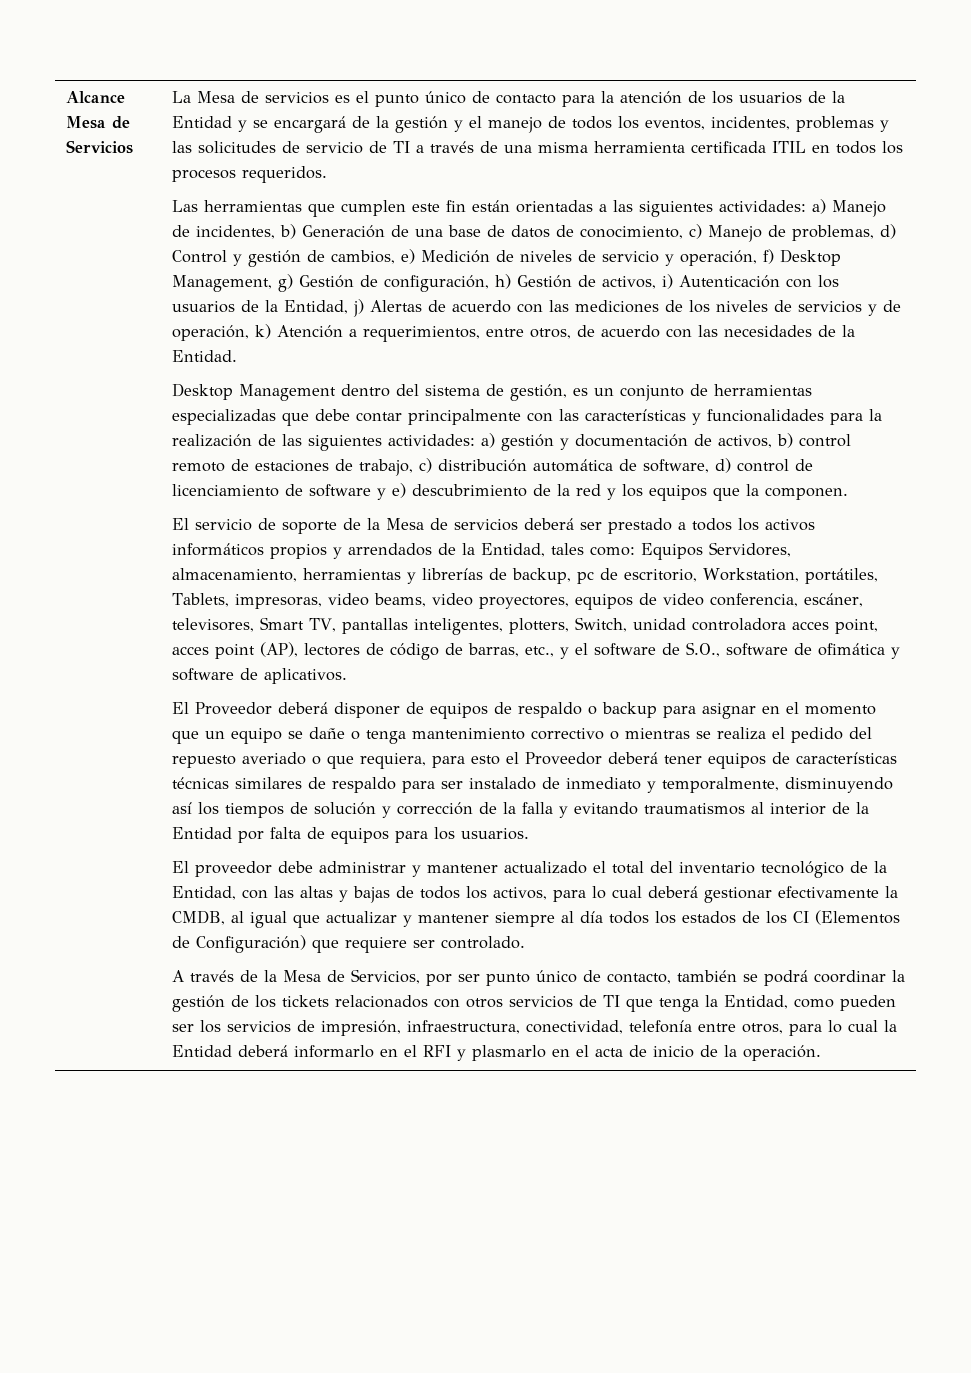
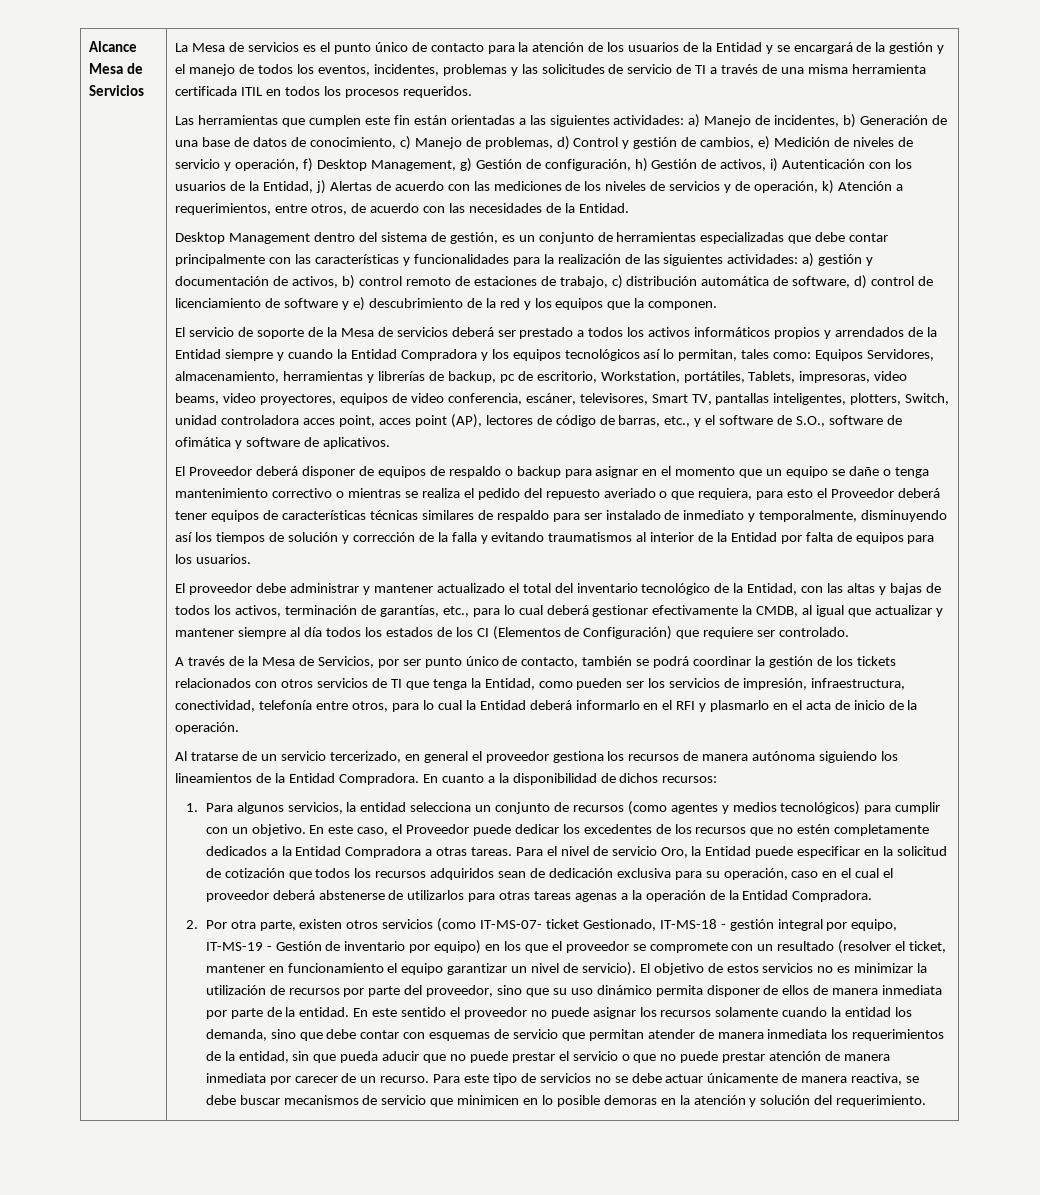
- El servicio de soporte de la Mesa de servicios deberá ser prestado a todos los activos informáticos propios y arrendados de la Entidad, tales como:
+ El servicio de soporte de la Mesa de servicios deberá ser prestado a todos los activos informáticos propios y arrendados de la Entidad siempre y cuando la Entidad Compradora y los equipos tecnológicos así lo permitan, tales como:
- El proveedor debe administrar y mantener actualizado el total del inventario tecnológico de la Entidad, con las altas y bajas de todos los activos, para lo cual deberá gestionar efectivamente la CMDB, al igual que actualizar y mantener siempre al día todos los estados de los CI (Elementos de Configuración) que requiere ser controlado.
+ El proveedor debe administrar y mantener actualizado el total del inventario tecnológico de la Entidad, con las altas y bajas de todos los activos, terminación de garantías, etc., para lo cual deberá gestionar efectivamente la CMDB, al igual que actualizar y mantener siempre al día todos los estados de los CI (Elementos de Configuración) que requiere ser controlado.
+ Al tratarse de un servicio tercerizado, en general el proveedor gestiona los recursos de manera autónoma siguiendo los lineamientos de la Entidad Compradora. En cuanto a la disponibilidad de dichos recursos:
+ 1. Para algunos servicios, la entidad selecciona un conjunto de recursos (como agentes y medios tecnológicos) para cumplir con un objetivo. En este caso, el Proveedor puede dedicar los excedentes de los recursos que no estén completamente dedicados a la Entidad Compradora a otras tareas. Para el nivel de servicio Oro, la Entidad puede especificar en la solicitud de cotización que todos los recursos adquiridos sean de dedicación exclusiva para su operación, caso en el cual el proveedor deberá abstenerse de utilizarlos para otras tareas agenas a la operación de la Entidad Compradora.
+ 2. Por otra parte, existen otros servicios (como IT-MS-07- ticket Gestionado, IT-MS-18 - gestión integral por equipo, IT-MS-19 - Gestión de inventario por equipo) en los que el proveedor se compromete con un resultado (resolver el ticket, mantener en funcionamiento el equipo garantizar un nivel de servicio). El objetivo de estos servicios no es minimizar la utilización de recursos por parte del proveedor, sino que su uso dinámico permita disponer de ellos de manera inmediata por parte de la entidad. En este sentido el proveedor no puede asignar los recursos solamente cuando la entidad los demanda, sino que debe contar con esquemas de servicio que permitan atender de manera inmediata los requerimientos de la entidad, sin que pueda aducir que no puede prestar el servicio o que no puede prestar atención de manera inmediata por carecer de un recurso. Para este tipo de servicios no se debe actuar únicamente de manera reactiva, se debe buscar mecanismos de servicio que minimicen en lo posible demoras en la atención y solución del requerimiento.

